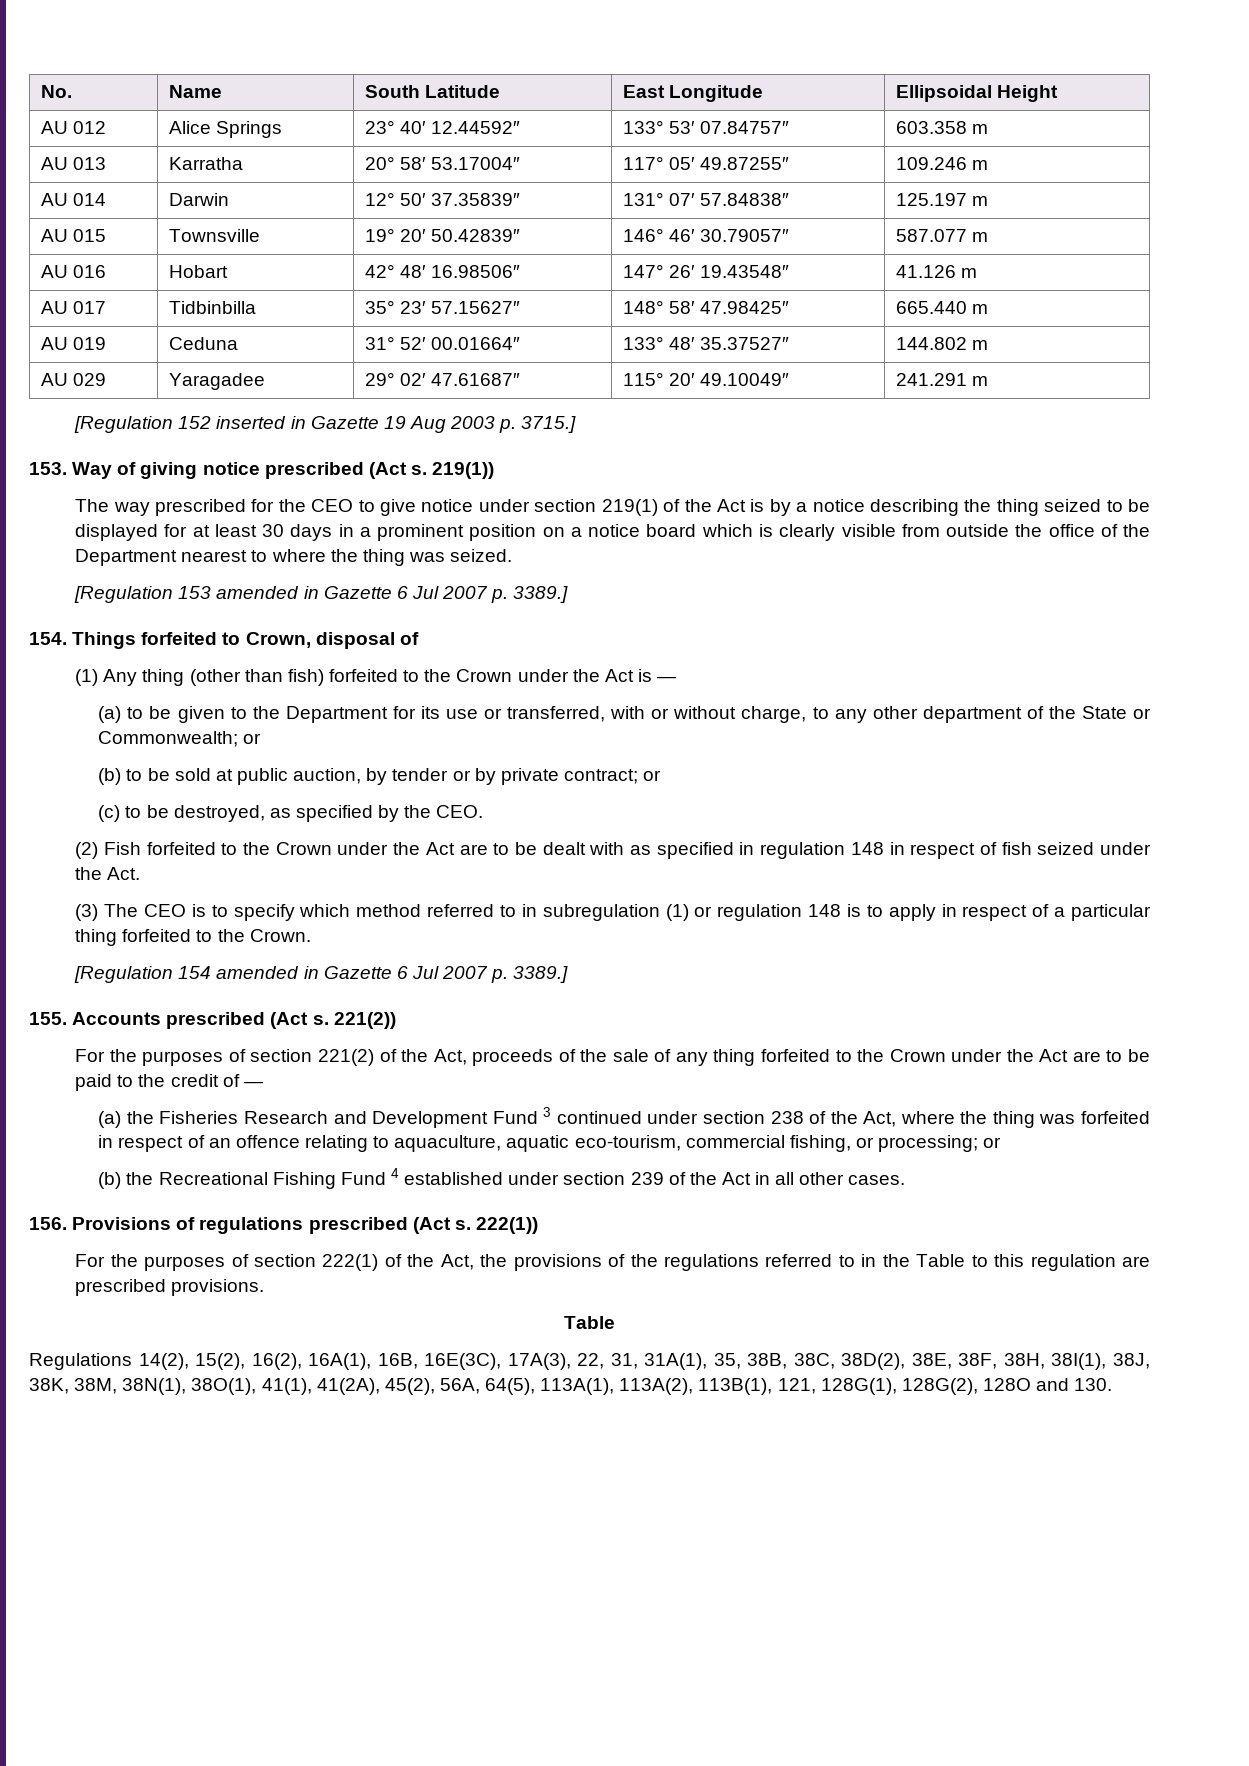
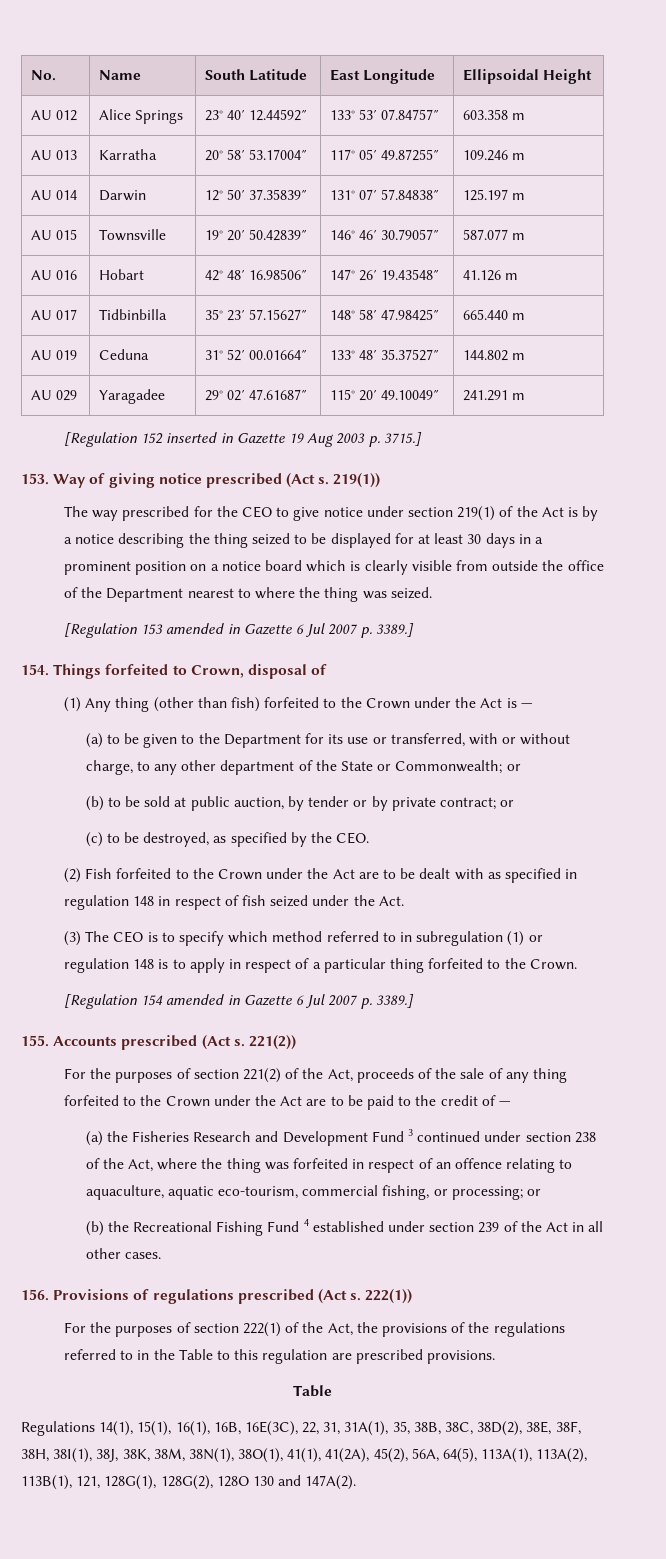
- Regulations 14(2), 15(2), 16(2), 16A(1), 16B, 16E(3C), 17A(3), 22, 31, 31A(1), 35, 38B, 38C, 38D(2), 38E, 38F, 38H, 38I(1), 38J, 38K, 38M, 38N(1), 38O(1), 41(1), 41(2A), 45(2), 56A, 64(5), 113A(1), 113A(2), 113B(1), 121, 128G(1), 128G(2), 128O and 130.
+ Regulations 14(1), 15(1), 16(1), 16B, 16E(3C), 22, 31, 31A(1), 35, 38B, 38C, 38D(2), 38E, 38F, 38H, 38I(1), 38J, 38K, 38M, 38N(1), 38O(1), 41(1), 41(2A), 45(2), 56A, 64(5), 113A(1), 113A(2), 113B(1), 121, 128G(1), 128G(2), 128O 130 and 147A(2).

